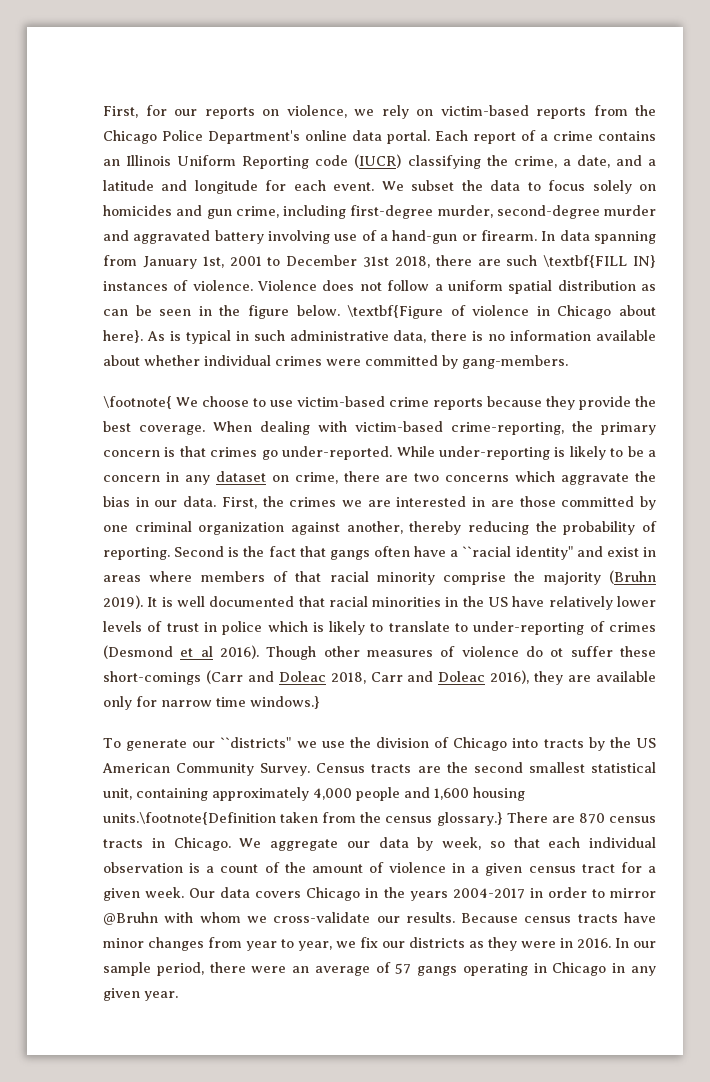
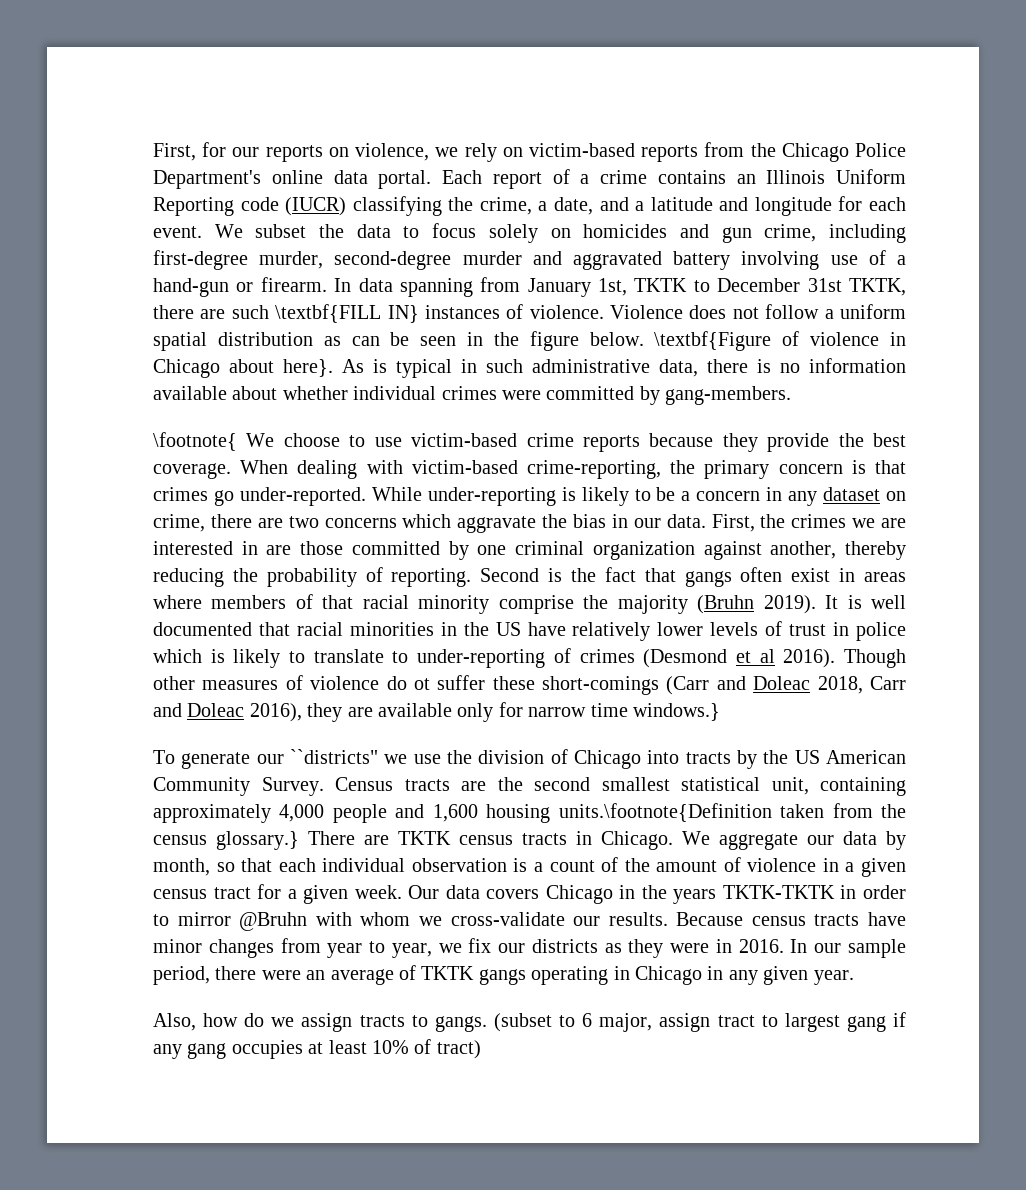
- In data spanning from January 1st, 2001 to December 31st 2018, there are such \textbf{FILL IN} instances of violence.
+ In data spanning from January 1st, TKTK to December 31st TKTK, there are such \textbf{FILL IN} instances of violence.
- Second is the fact that gangs often have a ``racial identity" and exist in areas where members of that racial minority comprise the majority (Bruhn 2019).
+ Second is the fact that gangs often exist in areas where members of that racial minority comprise the majority (Bruhn 2019).
- Census tracts are the second smallest statistical unit, containing approximately 4,000 people and 1,600 housing units.\footnote{Definition taken from the census glossary.} There are 870 census tracts in Chicago.
+ Census tracts are the second smallest statistical unit, containing approximately 4,000 people and 1,600 housing units.\footnote{Definition taken from the census glossary.} There are TKTK census tracts in Chicago.
- We aggregate our data by week, so that each individual observation is a count of the amount of violence in a given census tract for a given week.
+ We aggregate our data by month, so that each individual observation is a count of the amount of violence in a given census tract for a given week.
- Our data covers Chicago in the years 2004-2017 in order to mirror @Bruhn with whom we cross-validate our results.
+ Our data covers Chicago in the years TKTK-TKTK in order to mirror @Bruhn with whom we cross-validate our results.
- In our sample period, there were an average of 57 gangs operating in Chicago in any given year.
+ In our sample period, there were an average of TKTK gangs operating in Chicago in any given year.
+ Also, how do we assign tracts to gangs. (subset to 6 major, assign tract to largest gang if any gang occupies at least 10% of tract)

